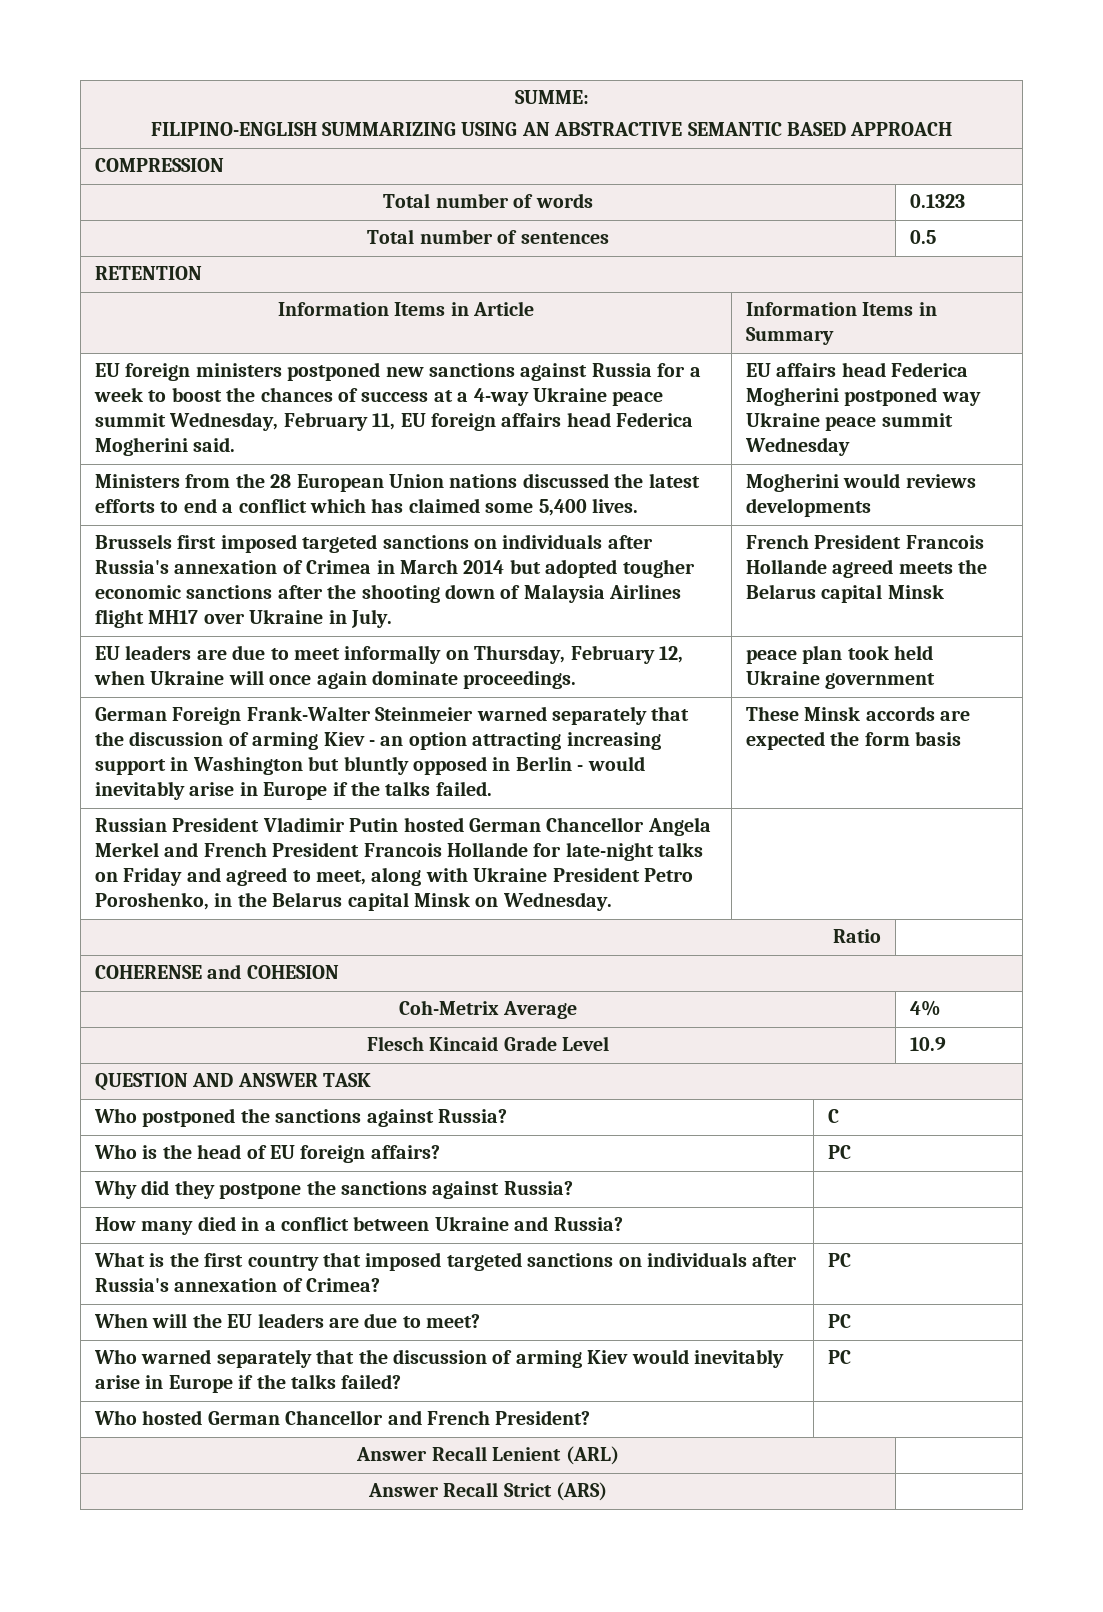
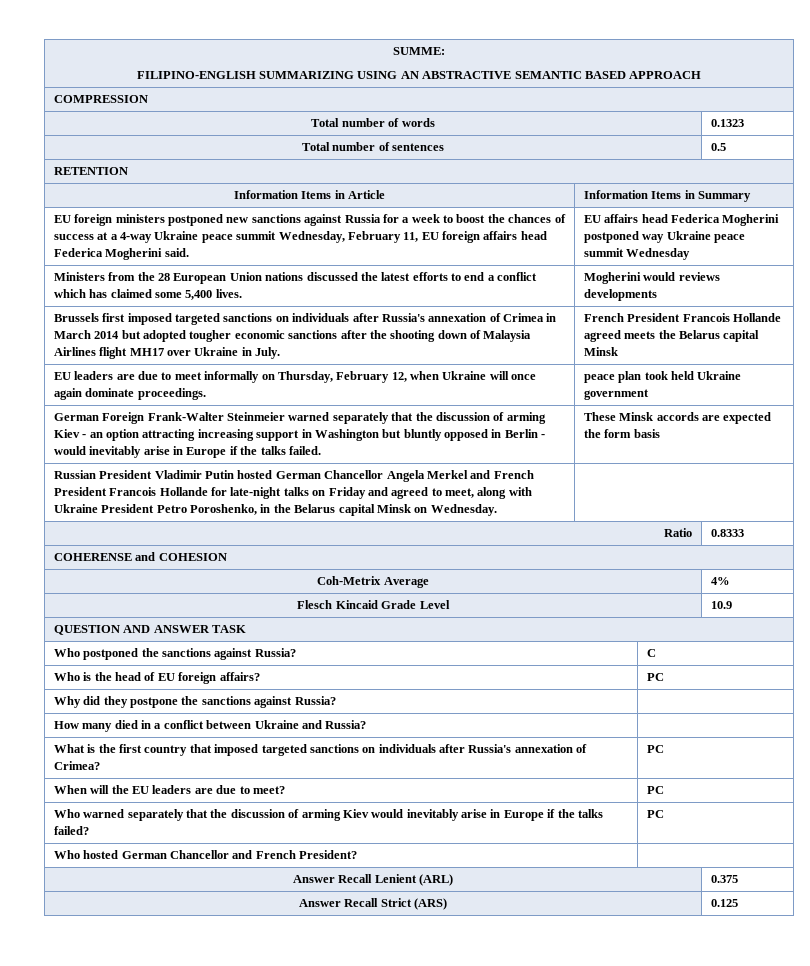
- Ratio |
+ Ratio | 0.8333
- Answer Recall Lenient (ARL) |
+ Answer Recall Lenient (ARL) | 0.375
- Answer Recall Strict (ARS) |
+ Answer Recall Strict (ARS) | 0.125

